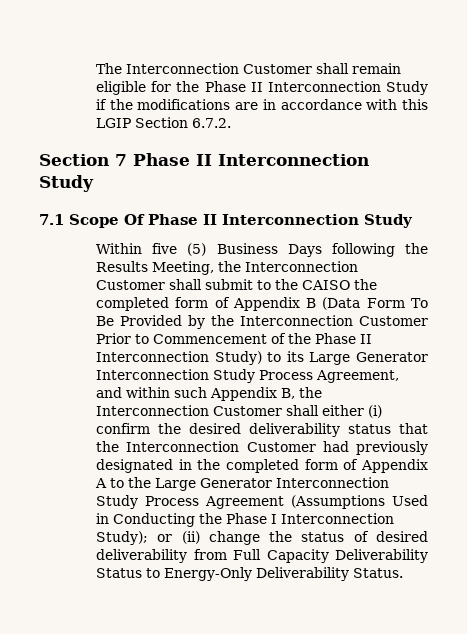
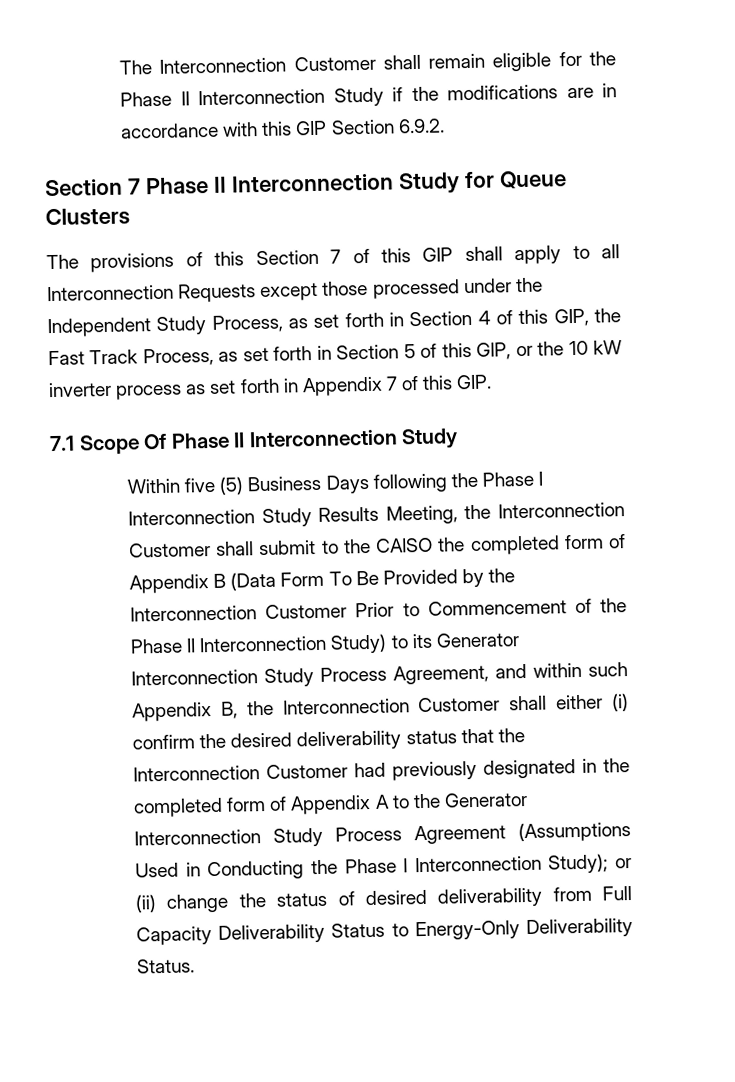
- The Interconnection Customer shall remain eligible for the Phase II Interconnection Study if the modifications are in accordance with this LGIP Section 6.7.2.
+ The Interconnection Customer shall remain eligible for the Phase II Interconnection Study if the modifications are in accordance with this GIP Section 6.9.2.
- Section 7 Phase II Interconnection Study
+ Section 7 Phase II Interconnection Study for Queue Clusters
+ The provisions of this Section 7 of this GIP shall apply to all Interconnection Requests except those processed under the Independent Study Process, as set forth in Section 4 of this GIP, the Fast Track Process, as set forth in Section 5 of this GIP, or the 10 kW inverter process as set forth in Appendix 7 of this GIP.
- Within five (5) Business Days following the Results Meeting, the Interconnection Customer shall submit to the CAISO the completed form of Appendix B (Data Form To Be Provided by the Interconnection Customer Prior to Commencement of the Phase II Interconnection Study) to its Large Generator Interconnection Study Process Agreement, and within such Appendix B, the Interconnection Customer shall either (i) confirm the desired deliverability status that the Interconnection Customer had previously designated in the completed form of Appendix A to the Large Generator Interconnection Study Process Agreement (Assumptions Used in Conducting the Phase I Interconnection Study);
+ Within five (5) Business Days following the Phase I Interconnection Study Results Meeting, the Interconnection Customer shall submit to the CAISO the completed form of Appendix B (Data Form To Be Provided by the Interconnection Customer Prior to Commencement of the Phase II Interconnection Study) to its Generator Interconnection Study Process Agreement, and within such Appendix B, the Interconnection Customer shall either (i) confirm the desired deliverability status that the Interconnection Customer had previously designated in the completed form of Appendix A to the Generator Interconnection Study Process Agreement (Assumptions Used in Conducting the Phase I Interconnection Study);

